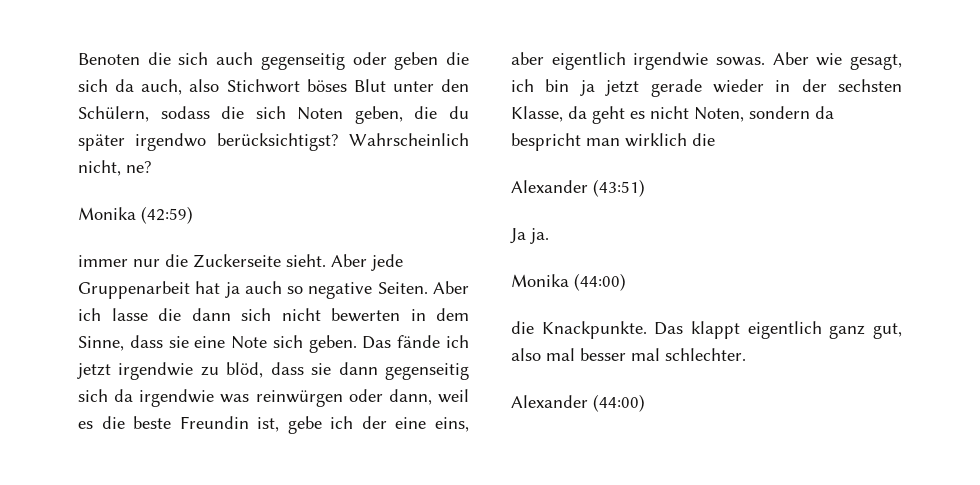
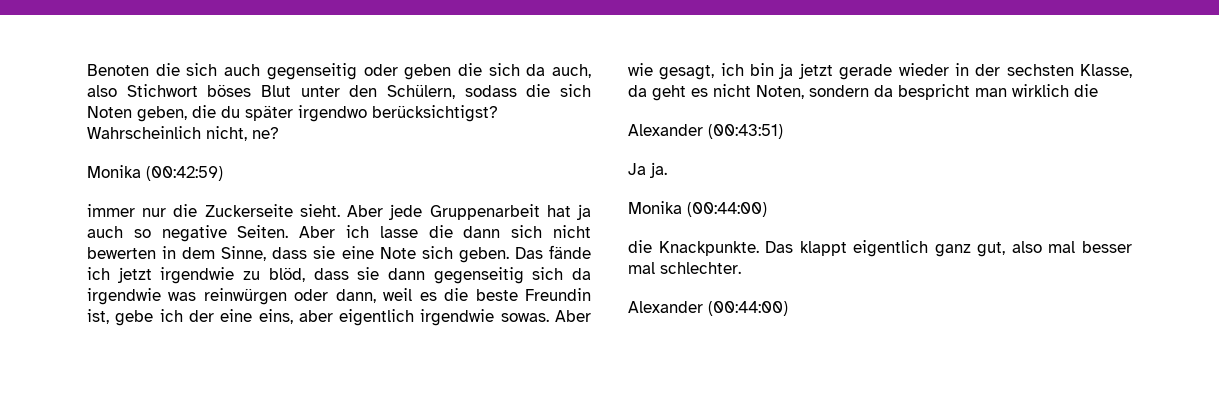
- Monika (42:59)
+ Monika (00:42:59)
- Alexander (43:51)
+ Alexander (00:43:51)
- Monika (44:00)
+ Monika (00:44:00)
- Alexander (44:00)
+ Alexander (00:44:00)

